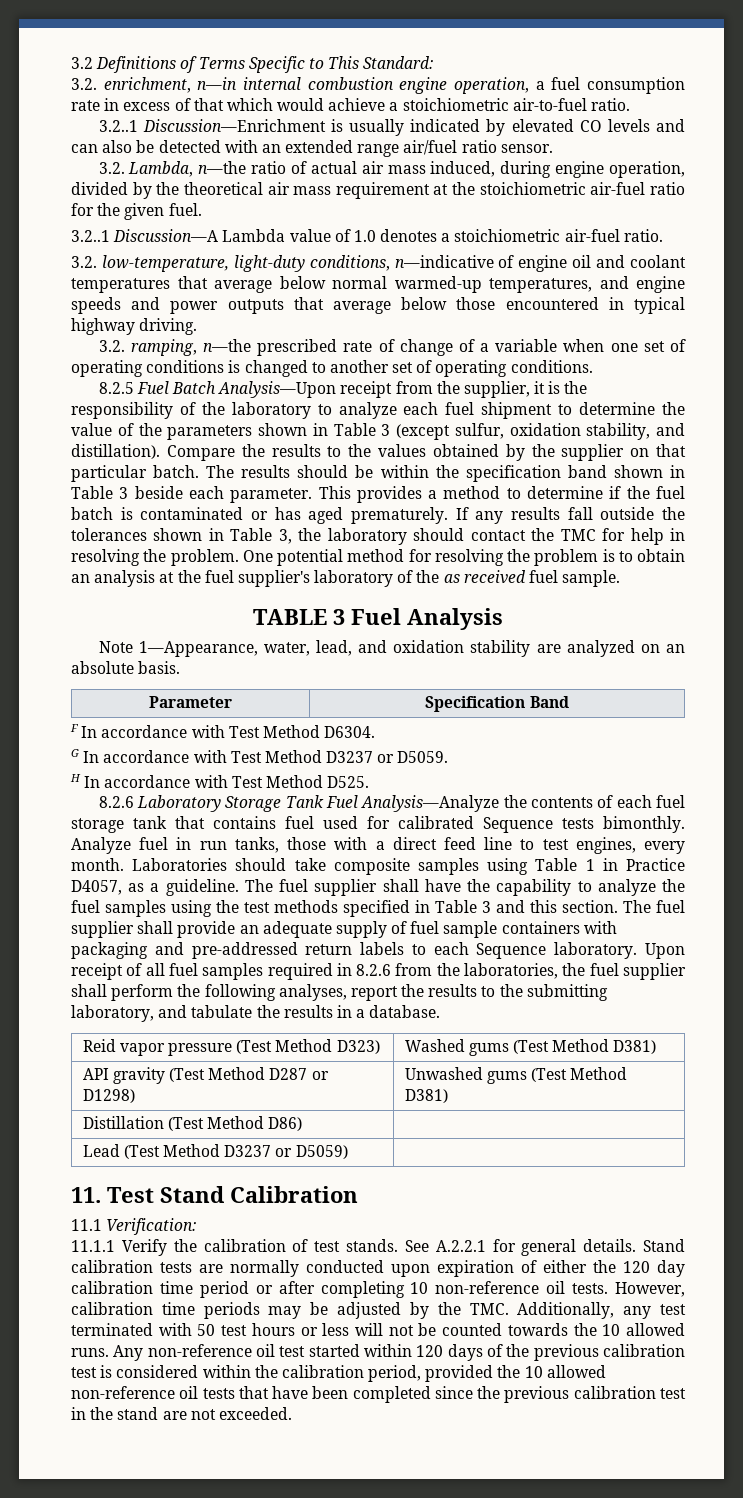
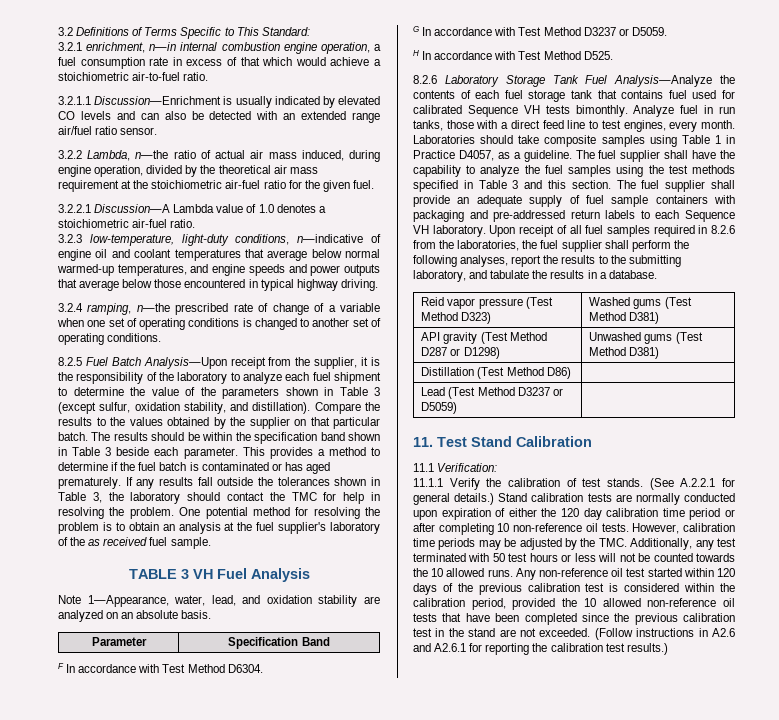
- 3.2. enrichment, n—in internal combustion engine operation, a fuel consumption rate in excess of that which would achieve a stoichiometric air-to-fuel ratio.
+ 3.2.1 enrichment, n—in internal combustion engine operation, a fuel consumption rate in excess of that which would achieve a stoichiometric air-to-fuel ratio.
- 3.2..1 Discussion—Enrichment is usually indicated by elevated CO levels and can also be detected with an extended range air/fuel ratio sensor.
+ 3.2.1.1 Discussion—Enrichment is usually indicated by elevated CO levels and can also be detected with an extended range air/fuel ratio sensor.
- 3.2. Lambda, n—the ratio of actual air mass induced, during engine operation, divided by the theoretical air mass requirement at the stoichiometric air-fuel ratio for the given fuel.
+ 3.2.2 Lambda, n—the ratio of actual air mass induced, during engine operation, divided by the theoretical air mass requirement at the stoichiometric air-fuel ratio for the given fuel.
- 3.2..1 Discussion—A Lambda value of 1.0 denotes a stoichiometric air-fuel ratio.
+ 3.2.2.1 Discussion—A Lambda value of 1.0 denotes a stoichiometric air-fuel ratio.
- 3.2. low-temperature, light-duty conditions, n—indicative of engine oil and coolant temperatures that average below normal warmed-up temperatures, and engine speeds and power outputs that average below those encountered in typical highway driving.
+ 3.2.3 low-temperature, light-duty conditions, n—indicative of engine oil and coolant temperatures that average below normal warmed-up temperatures, and engine speeds and power outputs that average below those encountered in typical highway driving.
- 3.2. ramping, n—the prescribed rate of change of a variable when one set of operating conditions is changed to another set of operating conditions.
+ 3.2.4 ramping, n—the prescribed rate of change of a variable when one set of operating conditions is changed to another set of operating conditions.
- TABLE 3 Fuel Analysis
+ TABLE 3 VH Fuel Analysis
- 8.2.6 Laboratory Storage Tank Fuel Analysis—Analyze the contents of each fuel storage tank that contains fuel used for calibrated Sequence tests bimonthly.
+ 8.2.6 Laboratory Storage Tank Fuel Analysis—Analyze the contents of each fuel storage tank that contains fuel used for calibrated Sequence VH tests bimonthly.
- The fuel supplier shall provide an adequate supply of fuel sample containers with packaging and pre-addressed return labels to each Sequence laboratory.
+ The fuel supplier shall provide an adequate supply of fuel sample containers with packaging and pre-addressed return labels to each Sequence VH laboratory.
- See A.2.2.1 for general details.
+ (See A.2.2.1 for general details.)
+ (Follow instructions in A2.6 and A2.6.1 for reporting the calibration test results.)

